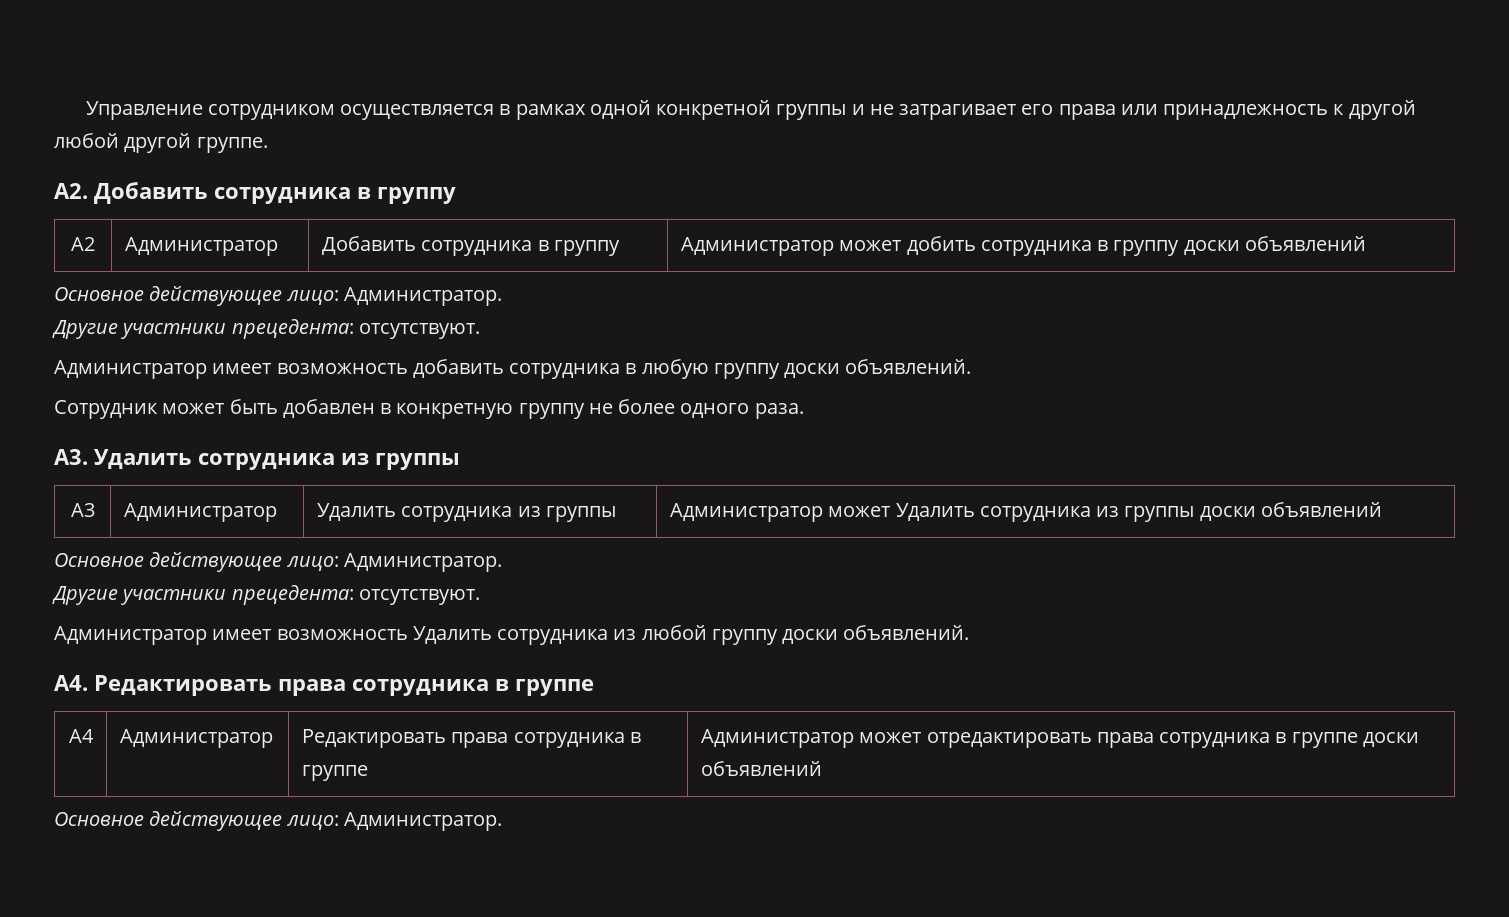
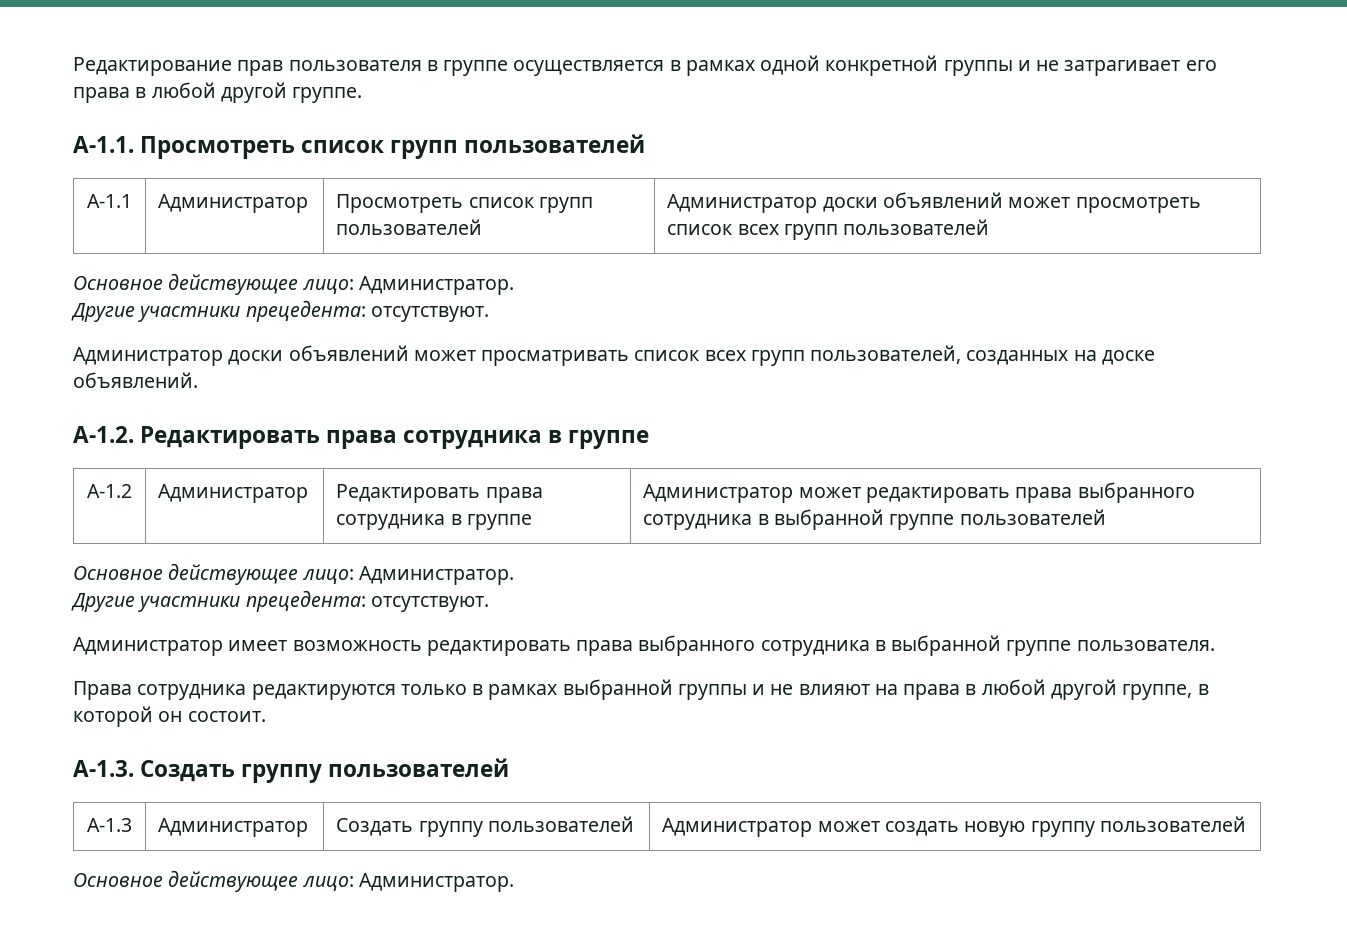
- Управление сотрудником осуществляется в рамках одной конкретной группы и не затрагивает его права или принадлежность к другой любой другой группе.
+ Редактирование прав пользователя в группе осуществляется в рамках одной конкретной группы и не затрагивает его права в любой другой группе.
- A2. Добавить сотрудника в группу
- A2 | Администратор | Добавить сотрудника в группу | Администратор может добить сотрудника в группу доски объявлений
+ A-1.1. Просмотреть список групп пользователей
+ A-1.1 | Администратор | Просмотреть список групп пользователей | Администратор доски объявлений может просмотреть список всех групп пользователей
+ Основное действующее лицо: Администратор.
+ Другие участники прецедента: отсутствуют.
+ Администратор доски объявлений может просматривать список всех групп пользователей, созданных на доске объявлений.
+ A-1.2. Редактировать права сотрудника в группе
+ A-1.2 | Администратор | Редактировать права сотрудника в группе | Администратор может редактировать права выбранного сотрудника в выбранной группе пользователей
- Администратор имеет возможность добавить сотрудника в любую группу доски объявлений.
- Сотрудник может быть добавлен в конкретную группу не более одного раза.
- A3. Удалить сотрудника из группы
- A3 | Администратор | Удалить сотрудника из группы | Администратор может Удалить сотрудника из группы доски объявлений
- Основное действующее лицо: Администратор.
- Другие участники прецедента: отсутствуют.
- Администратор имеет возможность Удалить сотрудника из любой группу доски объявлений.
- A4. Редактировать права сотрудника в группе
- A4 | Администратор | Редактировать права сотрудника в группе | Администратор может отредактировать права сотрудника в группе доски объявлений
+ Администратор имеет возможность редактировать права выбранного сотрудника в выбранной группе пользователя.
+ Права сотрудника редактируются только в рамках выбранной группы и не влияют на права в любой другой группе, в которой он состоит.
+ A-1.3. Создать группу пользователей
+ A-1.3 | Администратор | Создать группу пользователей | Администратор может создать новую группу пользователей

